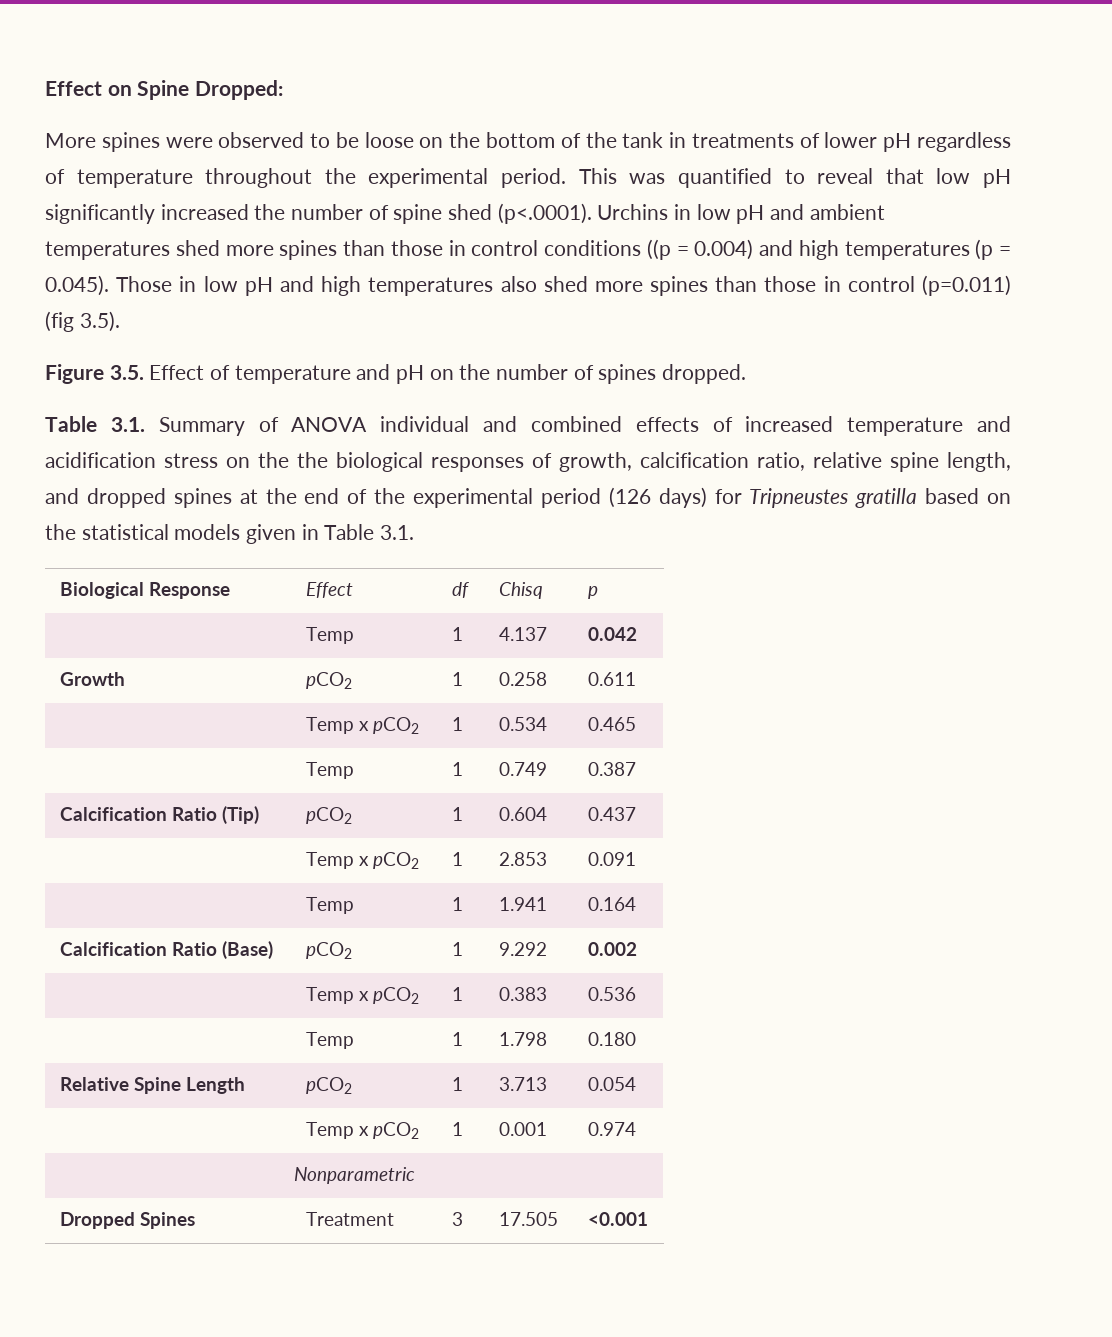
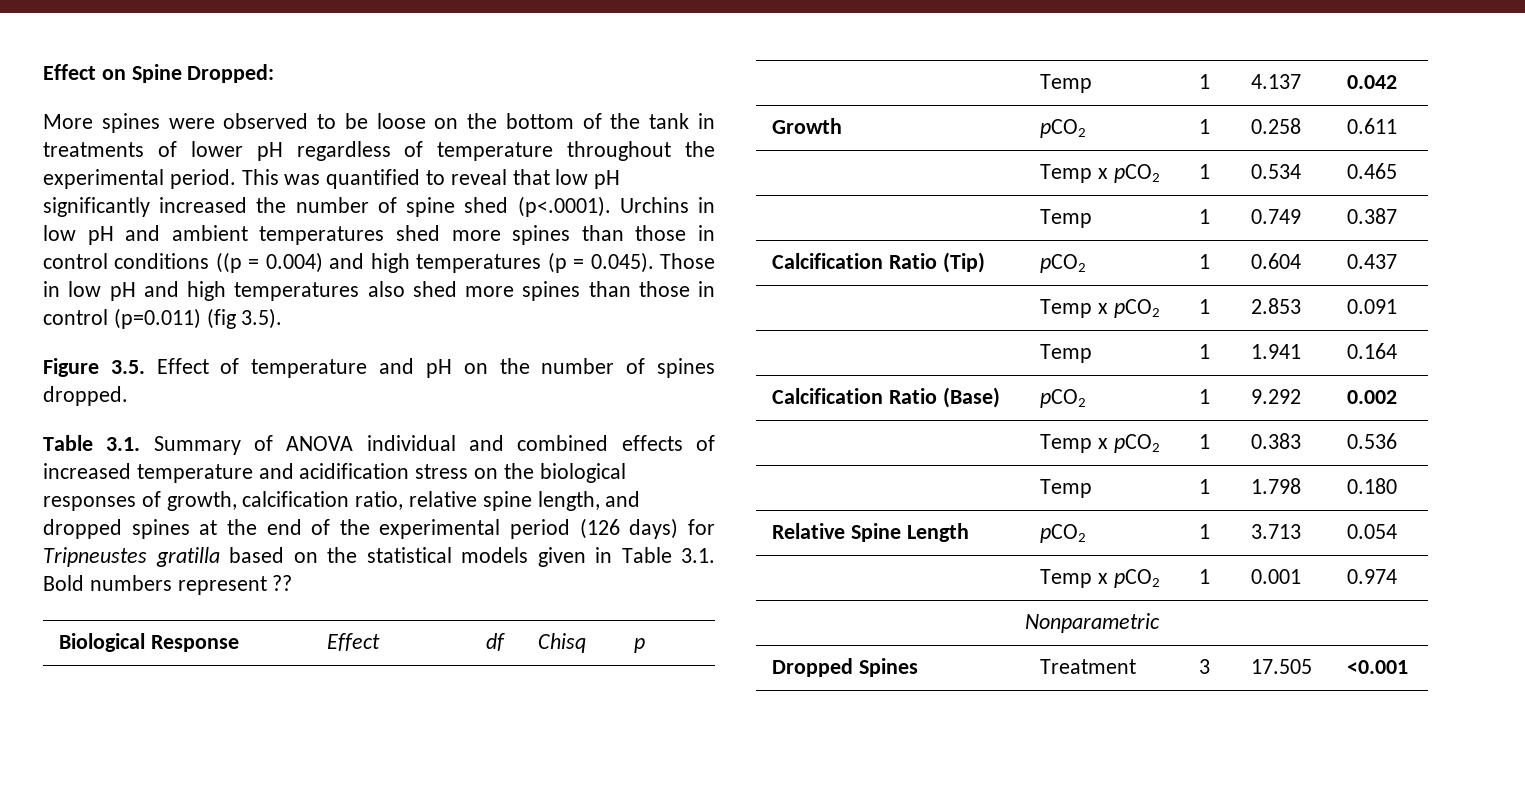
- Table 3.1. Summary of ANOVA individual and combined effects of increased temperature and acidification stress on the the biological responses of growth, calcification ratio, relative spine length, and dropped spines at the end of the experimental period (126 days) for Tripneustes gratilla based on the statistical models given in Table 3.1.
+ Table 3.1. Summary of ANOVA individual and combined effects of increased temperature and acidification stress on the biological responses of growth, calcification ratio, relative spine length, and dropped spines at the end of the experimental period (126 days) for Tripneustes gratilla based on the statistical models given in Table 3.1. Bold numbers represent ??

